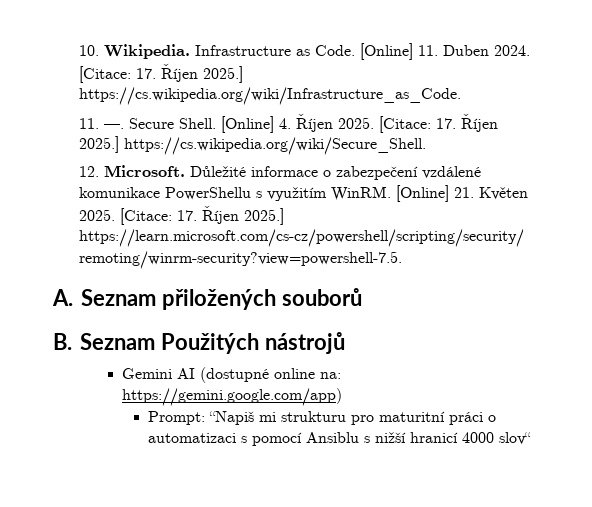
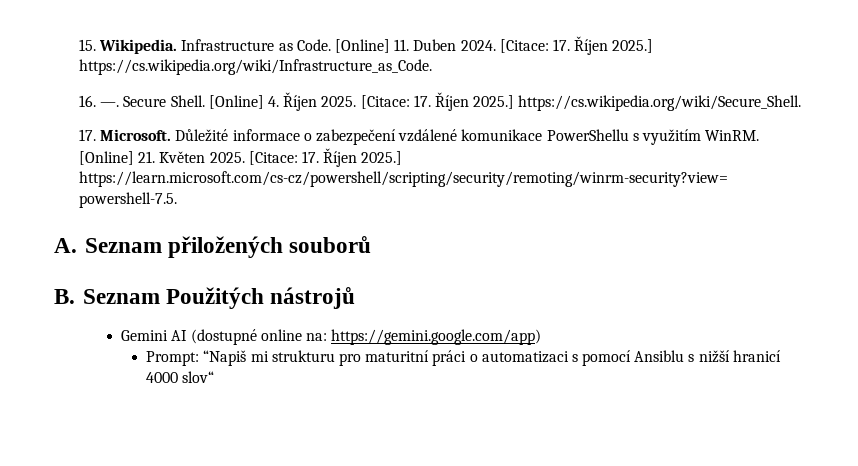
- 10. Wikipedia.
+ 15. Wikipedia.
- 11. —.
+ 16. —.
- 12. Microsoft.
+ 17. Microsoft.

